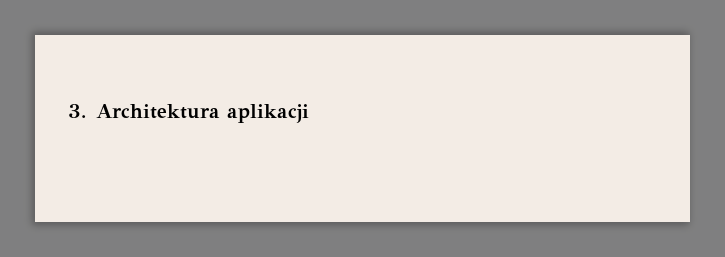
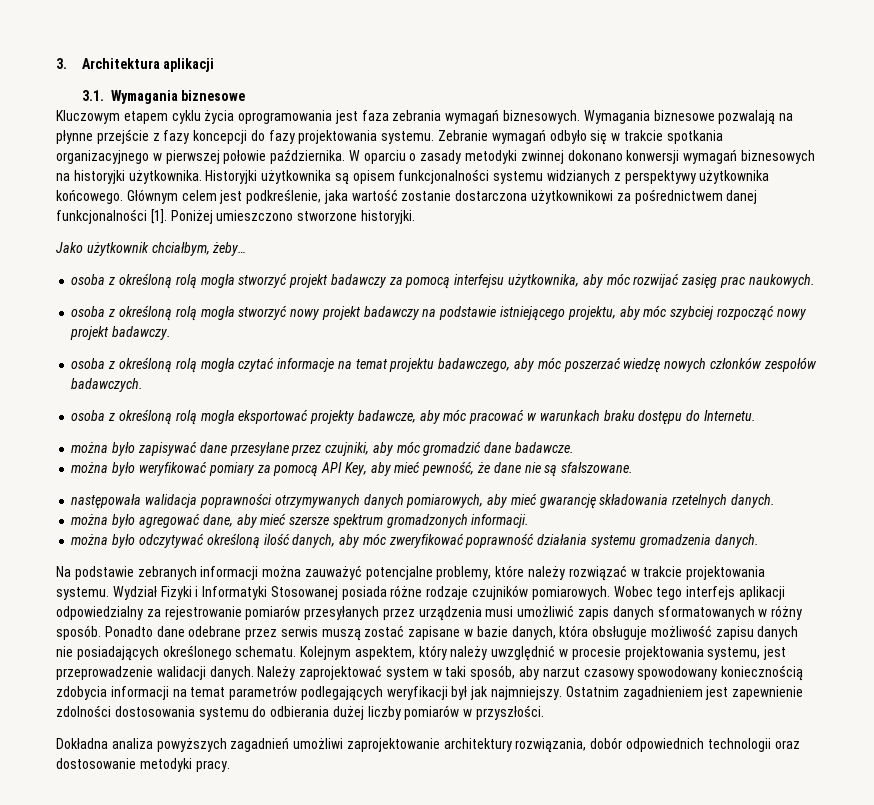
+ 3.1. Wymagania biznesowe
+ Kluczowym etapem cyklu życia oprogramowania jest faza zebrania wymagań biznesowych. Wymagania biznesowe pozwalają na płynne przejście z fazy koncepcji do fazy projektowania systemu. Zebranie wymagań odbyło się w trakcie spotkania organizacyjnego w pierwszej połowie października. W oparciu o zasady metodyki zwinnej dokonano konwersji wymagań biznesowych na historyjki użytkownika. Historyjki użytkownika są opisem funkcjonalności systemu widzianych z perspektywy użytkownika końcowego. Głównym celem jest podkreślenie, jaka wartość zostanie dostarczona użytkownikowi za pośrednictwem danej funkcjonalności [1]. Poniżej umieszczono stworzone historyjki.
+ Jako użytkownik chciałbym, żeby…
+ osoba z określoną rolą mogła stworzyć projekt badawczy za pomocą interfejsu użytkownika, aby móc rozwijać zasięg prac naukowych.
+ osoba z określoną rolą mogła stworzyć nowy projekt badawczy na podstawie istniejącego projektu, aby móc szybciej rozpocząć nowy projekt badawczy.
+ osoba z określoną rolą mogła czytać informacje na temat projektu badawczego, aby móc poszerzać wiedzę nowych członków zespołów badawczych.
+ osoba z określoną rolą mogła eksportować projekty badawcze, aby móc pracować w warunkach braku dostępu do Internetu.
+ można było zapisywać dane przesyłane przez czujniki, aby móc gromadzić dane badawcze.
+ można było weryfikować pomiary za pomocą API Key, aby mieć pewność, że dane nie są sfałszowane.
+ następowała walidacja poprawności otrzymywanych danych pomiarowych, aby mieć gwarancję składowania rzetelnych danych.
+ można było agregować dane, aby mieć szersze spektrum gromadzonych informacji.
+ można było odczytywać określoną ilość danych, aby móc zweryfikować poprawność działania systemu gromadzenia danych.
+ Na podstawie zebranych informacji można zauważyć potencjalne problemy, które należy rozwiązać w trakcie projektowania systemu. Wydział Fizyki i Informatyki Stosowanej posiada różne rodzaje czujników pomiarowych. Wobec tego interfejs aplikacji odpowiedzialny za rejestrowanie pomiarów przesyłanych przez urządzenia musi umożliwić zapis danych sformatowanych w różny sposób. Ponadto dane odebrane przez serwis muszą zostać zapisane w bazie danych, która obsługuje możliwość zapisu danych nie posiadających określonego schematu. Kolejnym aspektem, który należy uwzględnić w procesie projektowania systemu, jest przeprowadzenie walidacji danych. Należy zaprojektować system w taki sposób, aby narzut czasowy spowodowany koniecznością zdobycia informacji na temat parametrów podlegających weryfikacji był jak najmniejszy. Ostatnim zagadnieniem jest zapewnienie zdolności dostosowania systemu do odbierania dużej liczby pomiarów w przyszłości.
+ Dokładna analiza powyższych zagadnień umożliwi zaprojektowanie architektury rozwiązania, dobór odpowiednich technologii oraz dostosowanie metodyki pracy.

